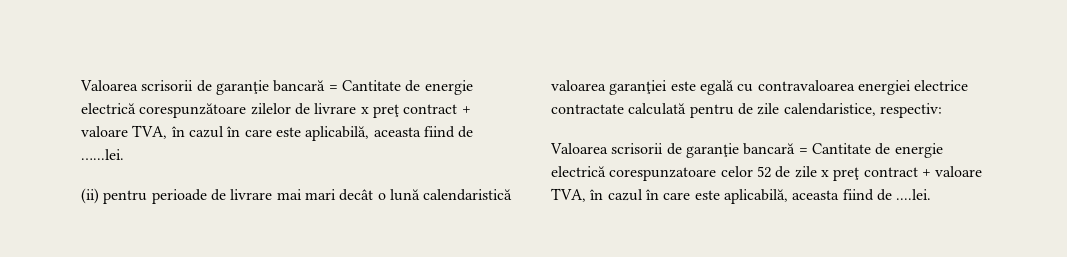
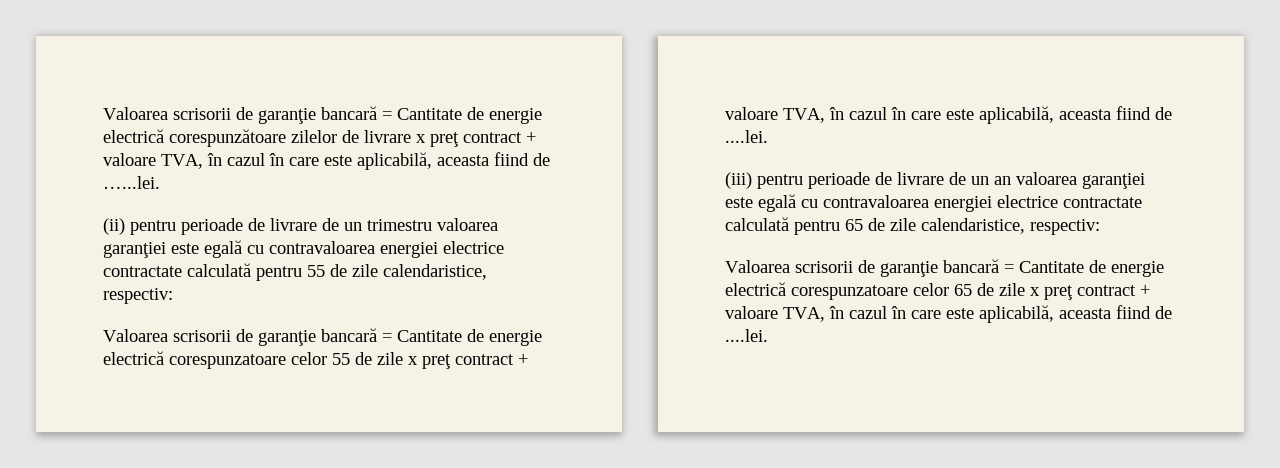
- (ii) pentru perioade de livrare mai mari decât o lună calendaristică valoarea garanţiei este egală cu contravaloarea energiei electrice contractate calculată pentru de zile calendaristice, respectiv:
+ (ii) pentru perioade de livrare de un trimestru valoarea garanţiei este egală cu contravaloarea energiei electrice contractate calculată pentru 55 de zile calendaristice, respectiv:
- Valoarea scrisorii de garanţie bancară = Cantitate de energie electrică corespunzatoare celor 52 de zile x preţ contract + valoare TVA, în cazul în care este aplicabilă, aceasta fiind de ....lei.
+ Valoarea scrisorii de garanţie bancară = Cantitate de energie electrică corespunzatoare celor 55 de zile x preţ contract + valoare TVA, în cazul în care este aplicabilă, aceasta fiind de ....lei.
+ (iii) pentru perioade de livrare de un an valoarea garanţiei este egală cu contravaloarea energiei electrice contractate calculată pentru 65 de zile calendaristice, respectiv:
+ Valoarea scrisorii de garanţie bancară = Cantitate de energie electrică corespunzatoare celor 65 de zile x preţ contract + valoare TVA, în cazul în care este aplicabilă, aceasta fiind de ....lei.

